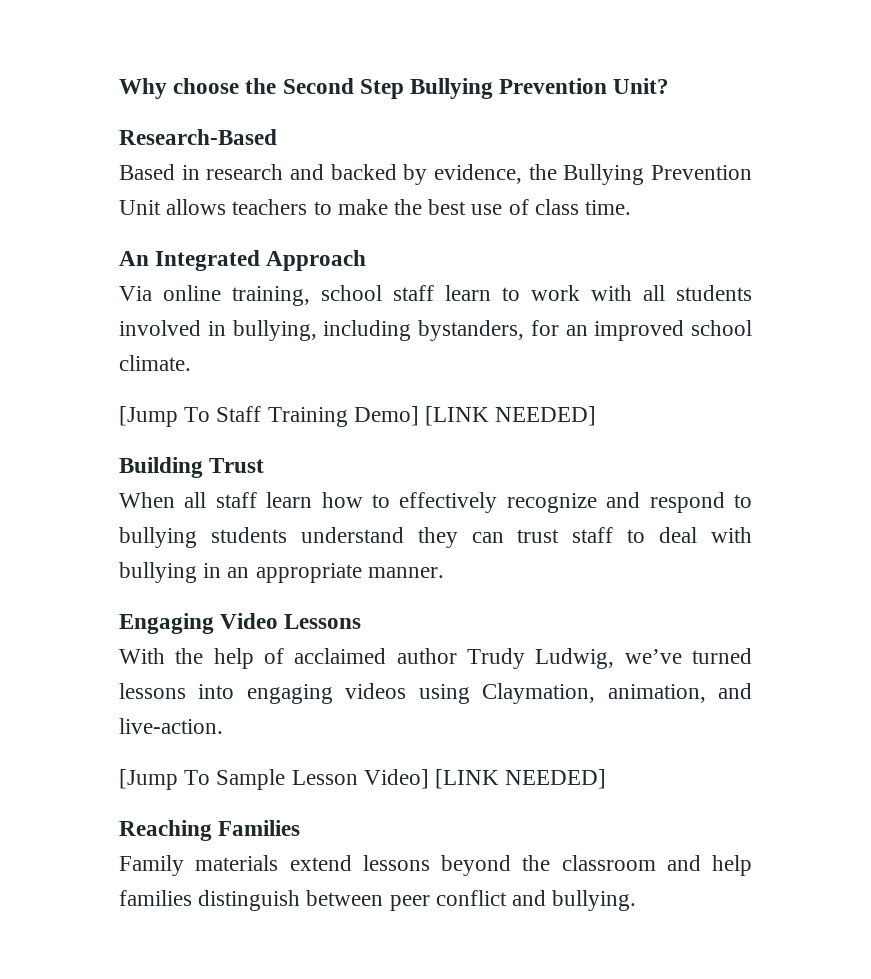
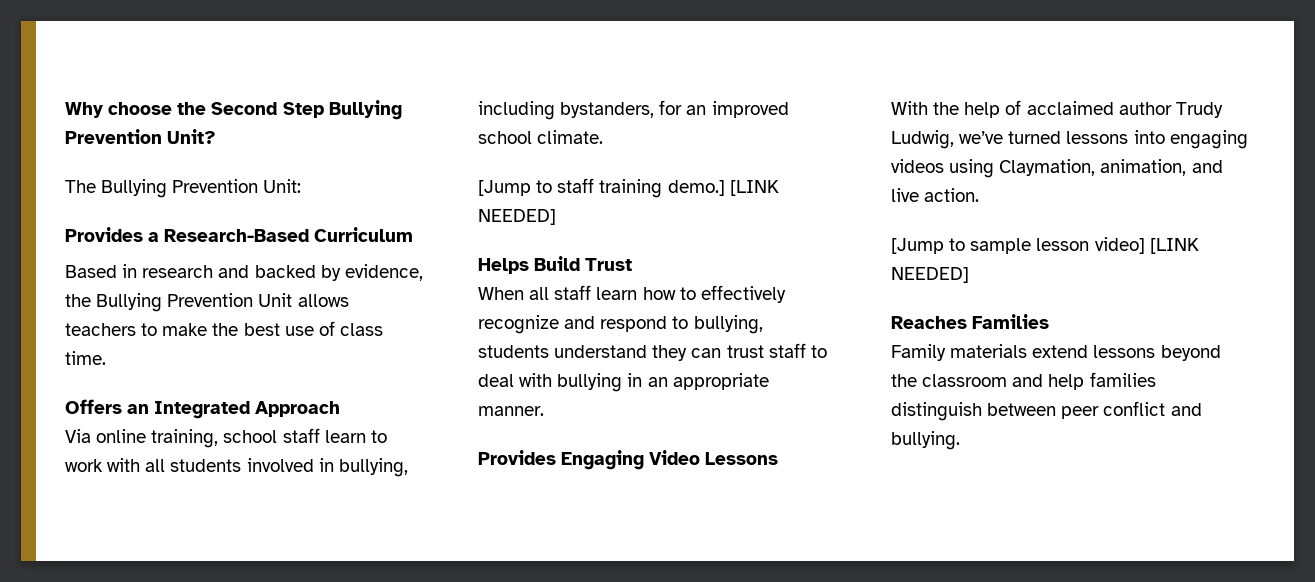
- Research-Based
+ The Bullying Prevention Unit:
+ Provides a Research-Based Curriculum
- An Integrated Approach
+ Offers an Integrated Approach
- [Jump To Staff Training Demo] [LINK NEEDED]
- Building Trust
+ [Jump to staff training demo.] [LINK NEEDED]
+ Helps Build Trust
- When all staff learn how to effectively recognize and respond to bullying students understand they can trust staff to deal with bullying in an appropriate manner.
+ When all staff learn how to effectively recognize and respond to bullying, students understand they can trust staff to deal with bullying in an appropriate manner.
- Engaging Video Lessons
+ Provides Engaging Video Lessons
- With the help of acclaimed author Trudy Ludwig, we’ve turned lessons into engaging videos using Claymation, animation, and live-action.
- [Jump To Sample Lesson Video] [LINK NEEDED]
- Reaching Families
+ With the help of acclaimed author Trudy Ludwig, we’ve turned lessons into engaging videos using Claymation, animation, and live action.
+ [Jump to sample lesson video] [LINK NEEDED]
+ Reaches Families

